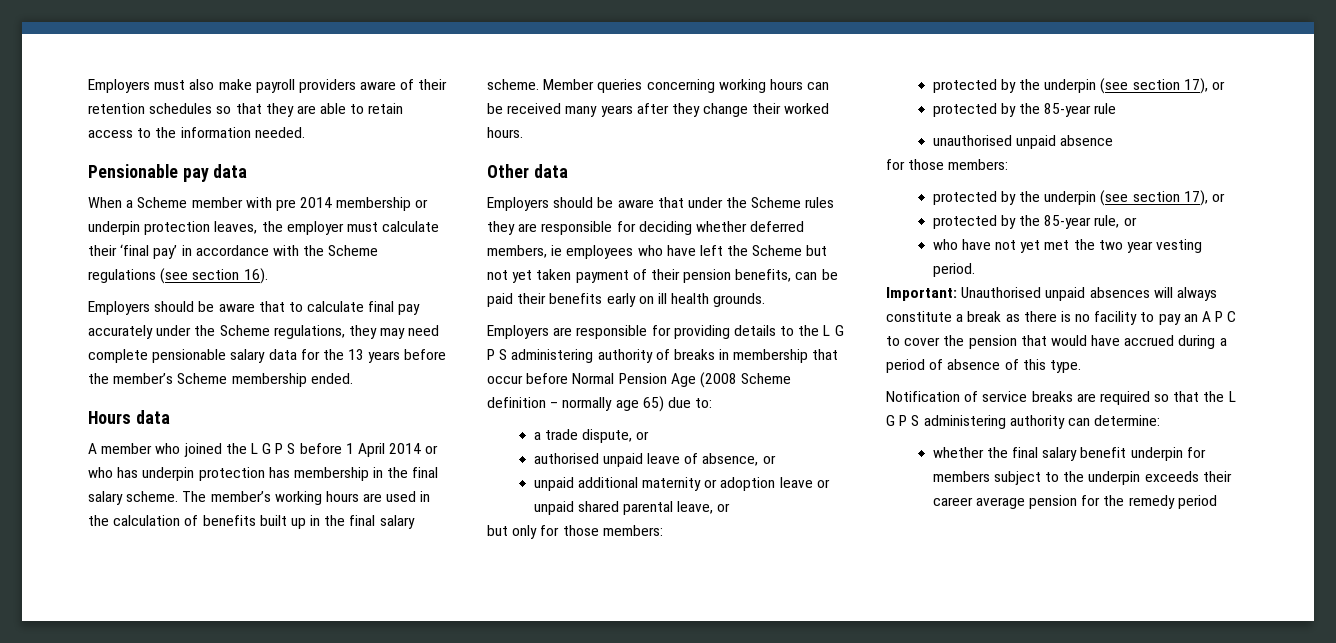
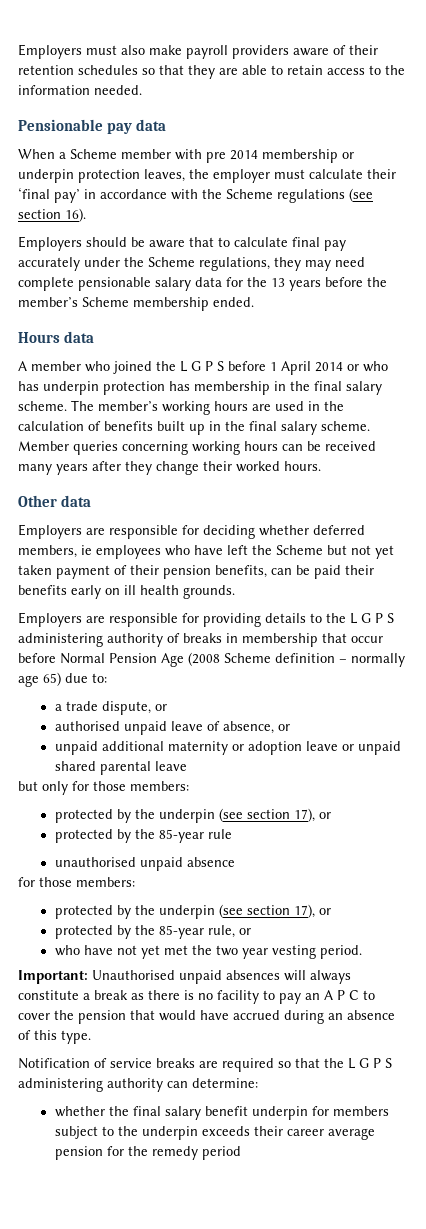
- Employers should be aware that under the Scheme rules they are responsible for deciding whether deferred members, ie employees who have left the Scheme but not yet taken payment of their pension benefits, can be paid their benefits early on ill health grounds.
+ Employers are responsible for deciding whether deferred members, ie employees who have left the Scheme but not yet taken payment of their pension benefits, can be paid their benefits early on ill health grounds.
- unpaid additional maternity or adoption leave or unpaid shared parental leave, or
+ unpaid additional maternity or adoption leave or unpaid shared parental leave
- Important: Unauthorised unpaid absences will always constitute a break as there is no facility to pay an A P C to cover the pension that would have accrued during a period of absence of this type.
+ Important: Unauthorised unpaid absences will always constitute a break as there is no facility to pay an A P C to cover the pension that would have accrued during an absence of this type.

